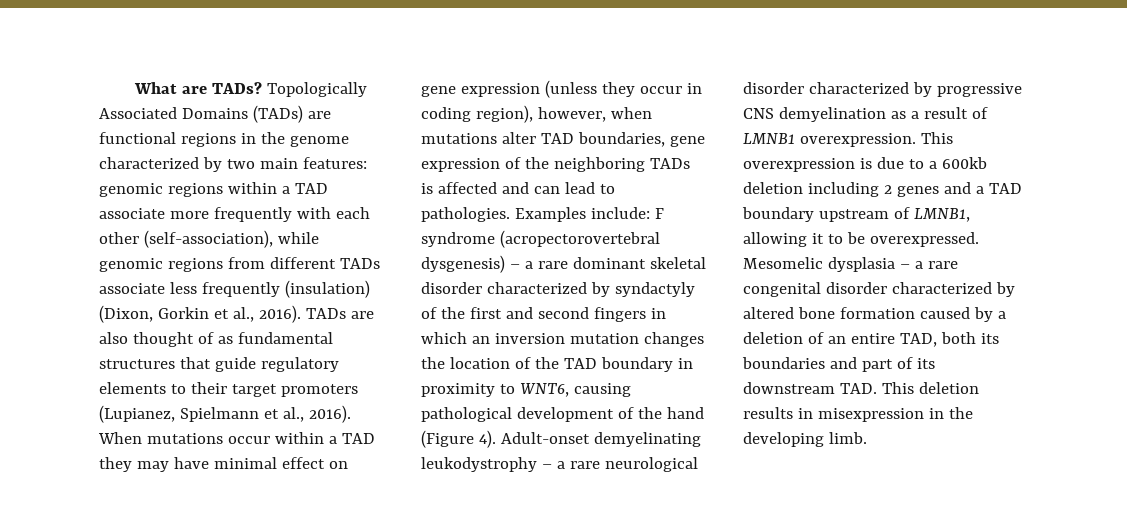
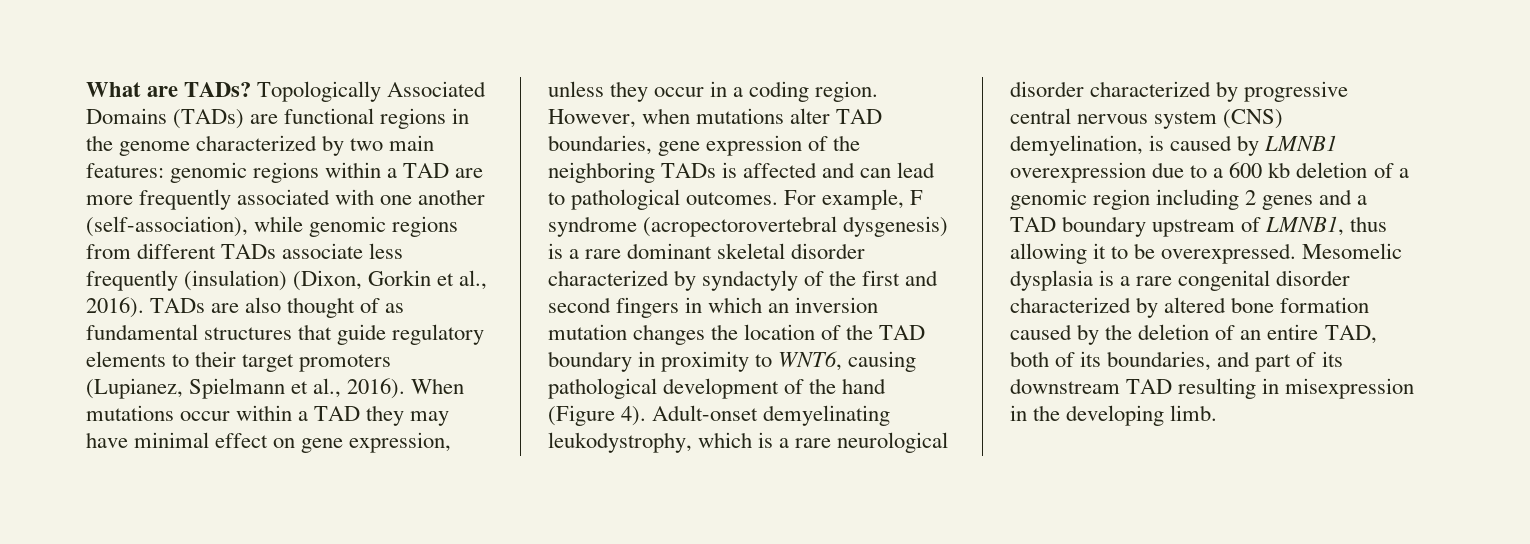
- Topologically Associated Domains (TADs) are functional regions in the genome characterized by two main features: genomic regions within a TAD associate more frequently with each other (self-association), while genomic regions from different TADs associate less frequently (insulation) (Dixon, Gorkin et al., 2016).
+ Topologically Associated Domains (TADs) are functional regions in the genome characterized by two main features: genomic regions within a TAD are more frequently associated with one another (self-association), while genomic regions from different TADs associate less frequently (insulation) (Dixon, Gorkin et al., 2016).
- When mutations occur within a TAD they may have minimal effect on gene expression (unless they occur in coding region), however, when mutations alter TAD boundaries, gene expression of the neighboring TADs is affected and can lead to pathologies. Examples include: F syndrome (acropectorovertebral dysgenesis) – a rare dominant skeletal disorder characterized by syndactyly of the first and second fingers in which an inversion mutation changes the location of the TAD boundary in proximity to WNT6, causing pathological development of the hand (Figure 4).
+ When mutations occur within a TAD they may have minimal effect on gene expression, unless they occur in a coding region. However, when mutations alter TAD boundaries, gene expression of the neighboring TADs is affected and can lead to pathological outcomes. For example, F syndrome (acropectorovertebral dysgenesis) is a rare dominant skeletal disorder characterized by syndactyly of the first and second fingers in which an inversion mutation changes the location of the TAD boundary in proximity to WNT6, causing pathological development of the hand (Figure 4).
- Adult-onset demyelinating leukodystrophy – a rare neurological disorder characterized by progressive CNS demyelination as a result of LMNB1 overexpression. This overexpression is due to a 600kb deletion including 2 genes and a TAD boundary upstream of LMNB1, allowing it to be overexpressed.
+ Adult-onset demyelinating leukodystrophy, which is a rare neurological disorder characterized by progressive central nervous system (CNS) demyelination, is caused by LMNB1 overexpression due to a 600 kb deletion of a genomic region including 2 genes and a TAD boundary upstream of LMNB1, thus allowing it to be overexpressed.
- Mesomelic dysplasia – a rare congenital disorder characterized by altered bone formation caused by a deletion of an entire TAD, both its boundaries and part of its downstream TAD. This deletion results in misexpression in the developing limb.
+ Mesomelic dysplasia is a rare congenital disorder characterized by altered bone formation caused by the deletion of an entire TAD, both of its boundaries, and part of its downstream TAD resulting in misexpression in the developing limb.

